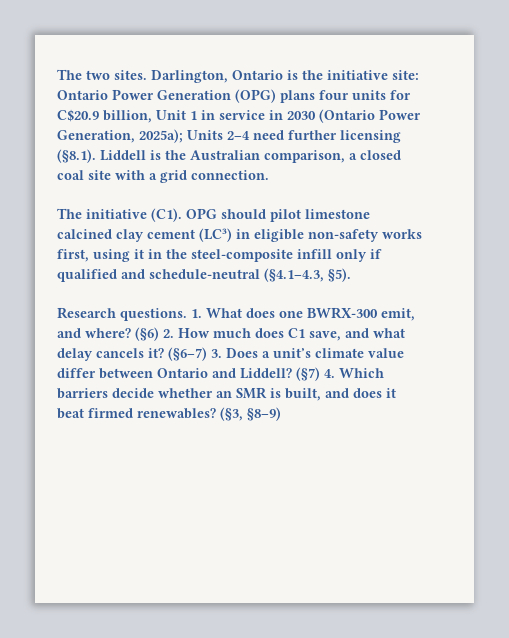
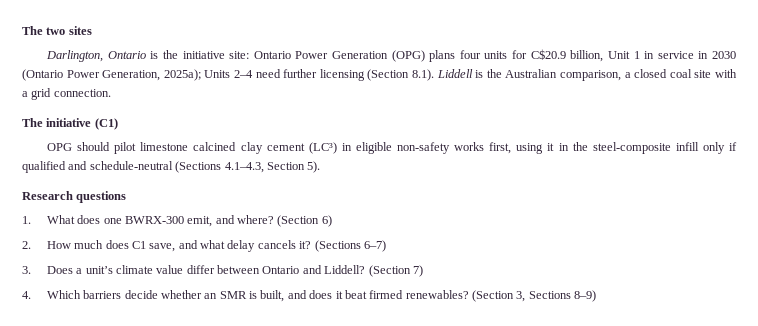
- The two sites. Darlington, Ontario is the initiative site: Ontario Power Generation (OPG) plans four units for C$20.9 billion, Unit 1 in service in 2030 (Ontario Power Generation, 2025a); Units 2–4 need further licensing (§8.1). Liddell is the Australian comparison, a closed coal site with a grid connection.
+ The two sites
+ Darlington, Ontario is the initiative site: Ontario Power Generation (OPG) plans four units for C$20.9 billion, Unit 1 in service in 2030 (Ontario Power Generation, 2025a); Units 2–4 need further licensing (Section 8.1). Liddell is the Australian comparison, a closed coal site with a grid connection.
- The initiative (C1). OPG should pilot limestone calcined clay cement (LC³) in eligible non-safety works first, using it in the steel-composite infill only if qualified and schedule-neutral (§4.1–4.3, §5).
+ The initiative (C1)
+ OPG should pilot limestone calcined clay cement (LC³) in eligible non-safety works first, using it in the steel-composite infill only if qualified and schedule-neutral (Sections 4.1–4.3, Section 5).
- Research questions. 1. What does one BWRX-300 emit, and where?
+ Research questions
+ 1. What does one BWRX-300 emit, and where?
- (§6) 2. How much does C1 save, and what delay cancels it?
+ (Section 6)
+ 2. How much does C1 save, and what delay cancels it?
- (§6–7) 3. Does a unit’s climate value differ between Ontario and Liddell?
+ (Sections 6–7)
+ 3. Does a unit’s climate value differ between Ontario and Liddell?
- (§7) 4. Which barriers decide whether an SMR is built, and does it beat firmed renewables?
+ (Section 7)
+ 4. Which barriers decide whether an SMR is built, and does it beat firmed renewables?
- (§3, §8–9)
+ (Section 3, Sections 8–9)

